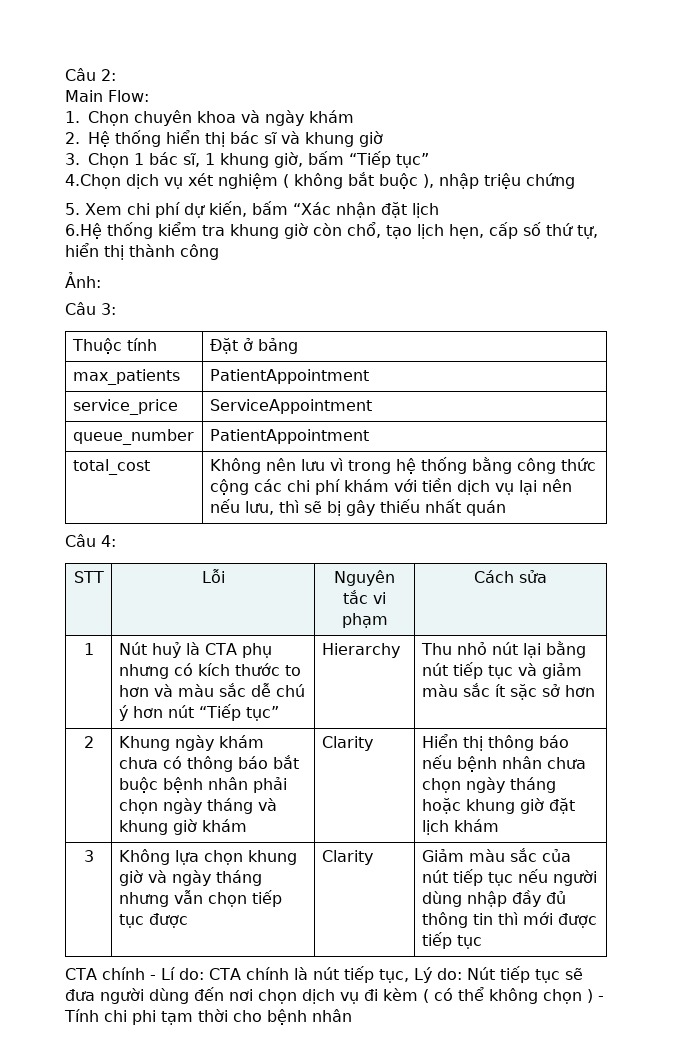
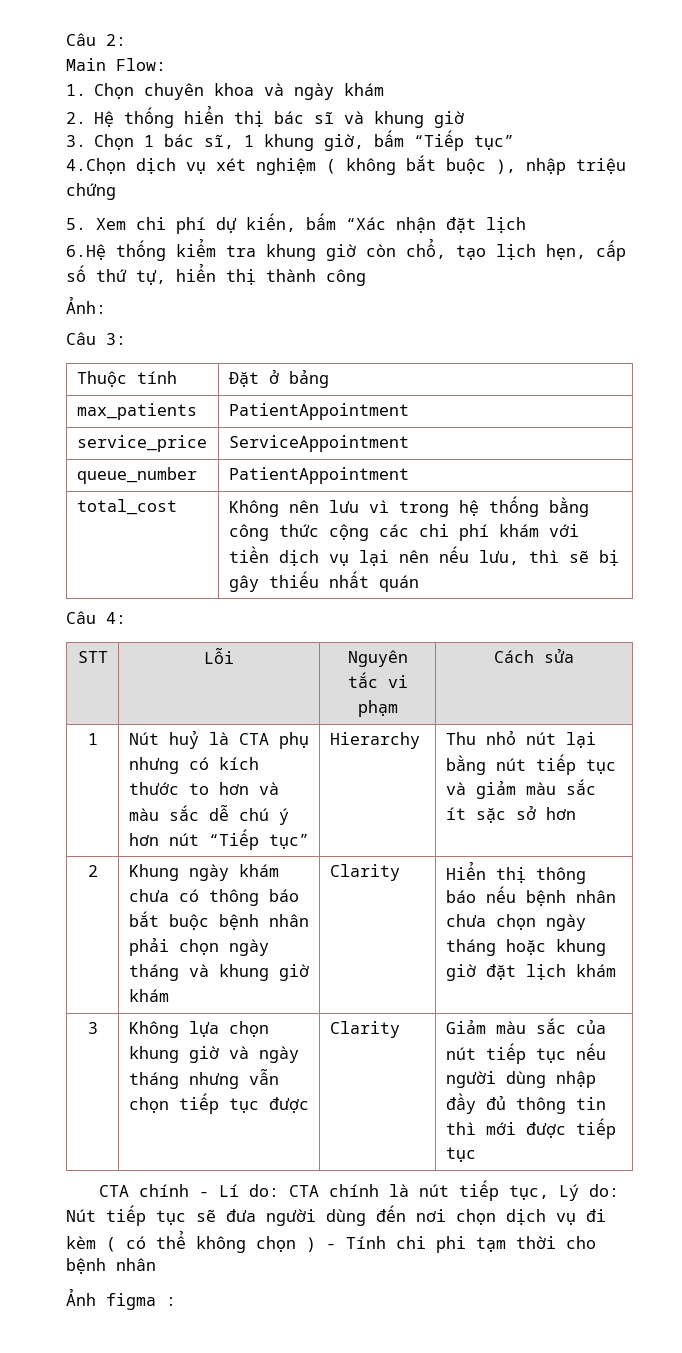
+ Ảnh figma :

